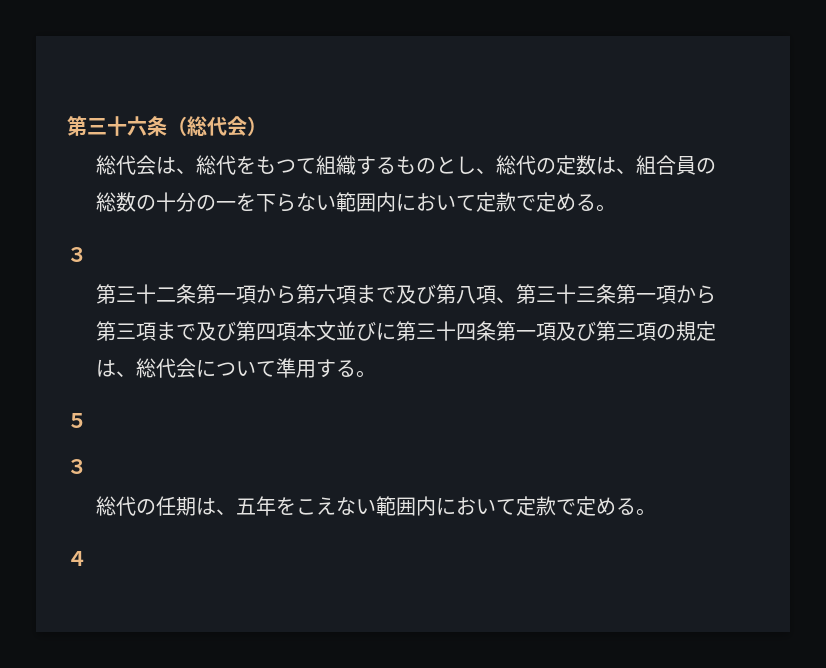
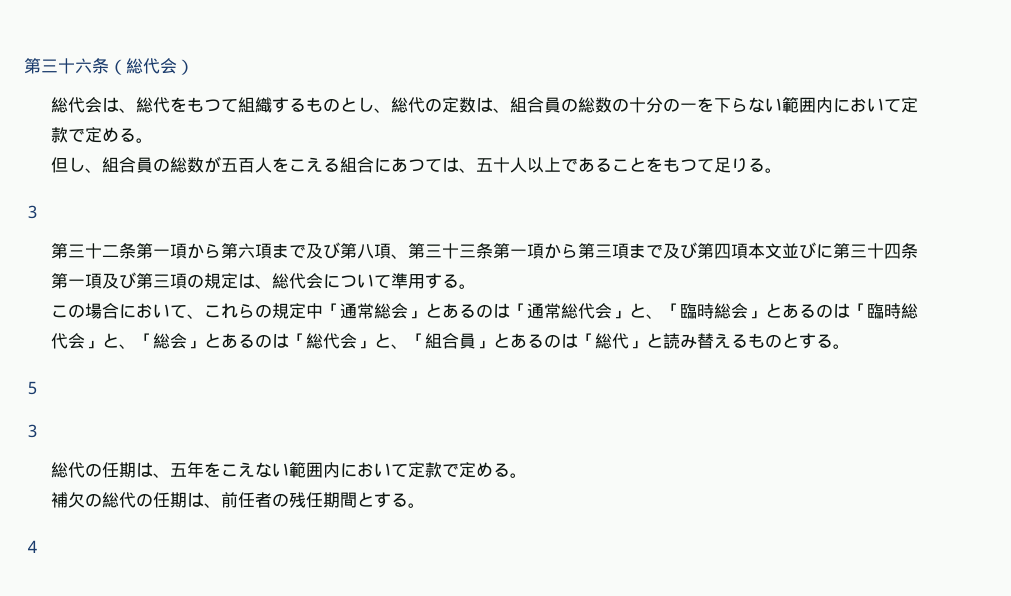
+ 但し、組合員の総数が五百人をこえる組合にあつては、五十人以上であることをもつて足りる。
+ この場合において、これらの規定中「通常総会」とあるのは「通常総代会」と、「臨時総会」とあるのは「臨時総代会」と、「総会」とあるのは「総代会」と、「組合員」とあるのは「総代」と読み替えるものとする。
+ 補欠の総代の任期は、前任者の残任期間とする。

